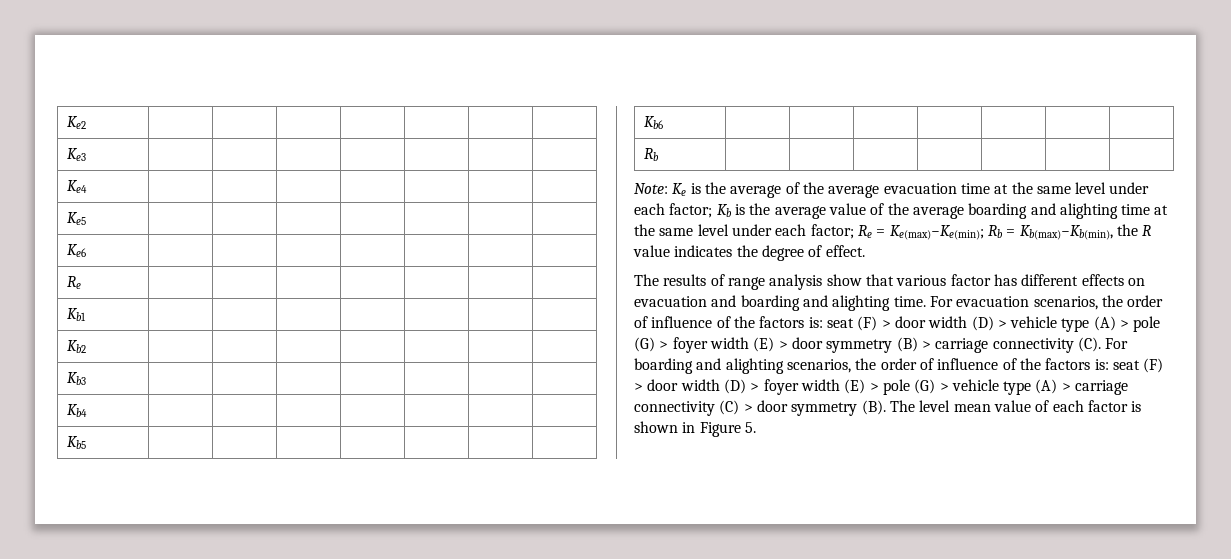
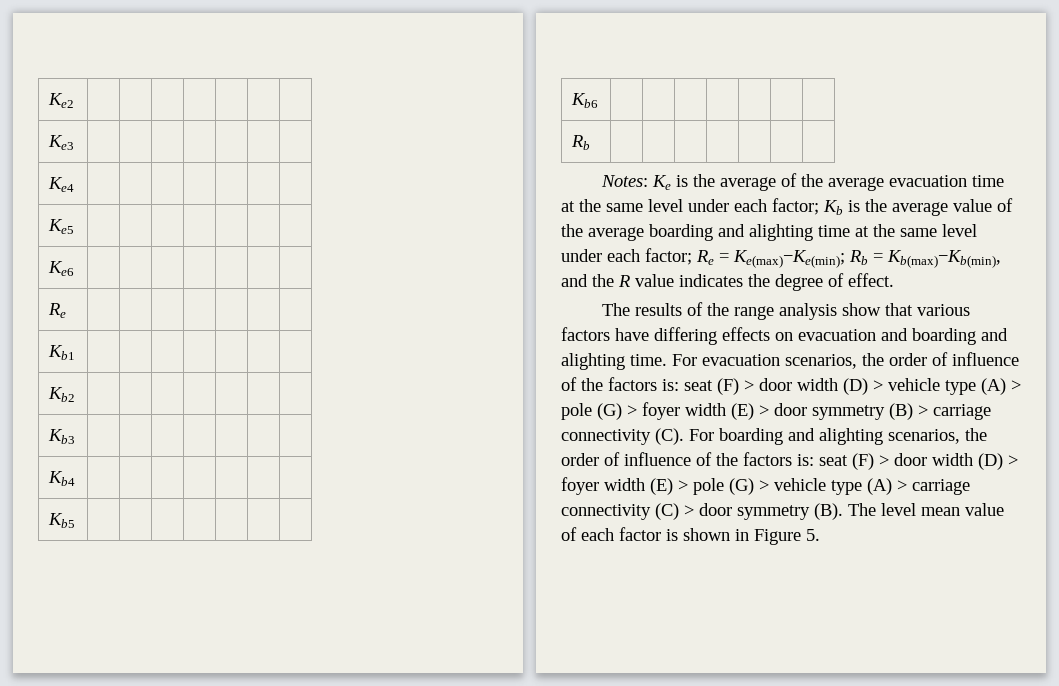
- Note: Ke is the average of the average evacuation time at the same level under each factor; Kb is the average value of the average boarding and alighting time at the same level under each factor; Re = Ke(max)−Ke(min); Rb = Kb(max)−Kb(min), the R value indicates the degree of effect.
+ Notes: Ke is the average of the average evacuation time at the same level under each factor; Kb is the average value of the average boarding and alighting time at the same level under each factor; Re = Ke(max)−Ke(min); Rb = Kb(max)−Kb(min), and the R value indicates the degree of effect.
- The results of range analysis show that various factor has different effects on evacuation and boarding and alighting time.
+ The results of the range analysis show that various factors have differing effects on evacuation and boarding and alighting time.

